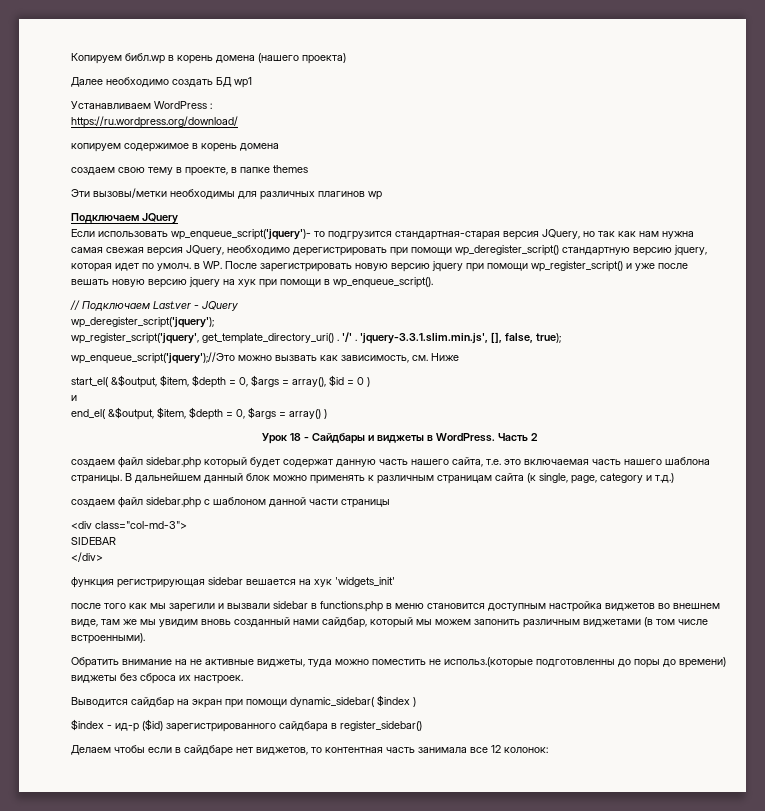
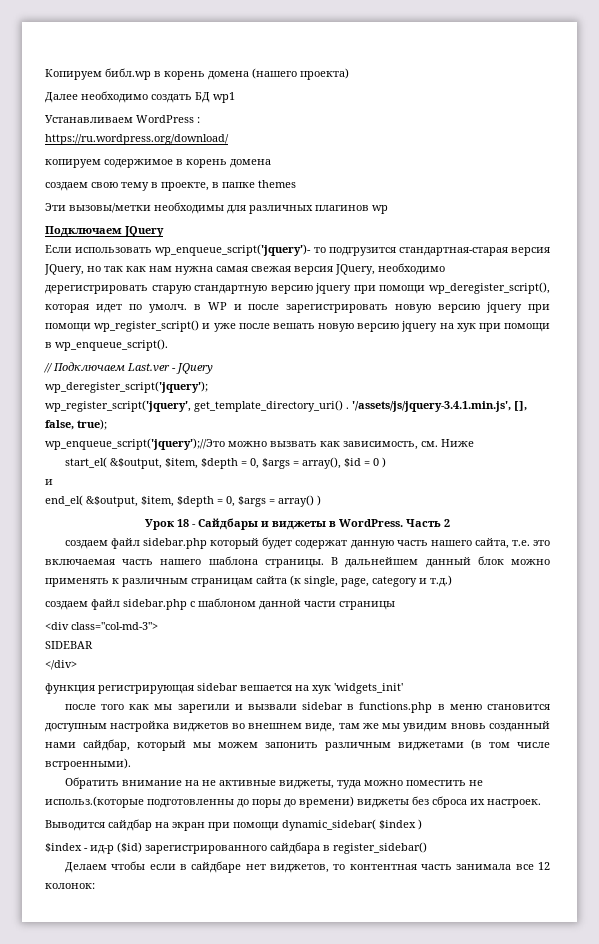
- Если использовать wp_enqueue_script('jquery')- то подгрузится стандартная-старая версия JQuery, но так как нам нужна самая свежая версия JQuery, необходимо дерегистрировать при помощи wp_deregister_script() стандартную версию jquery, которая идет по умолч. в WP. После зарегистрировать новую версию jquery при помощи wp_register_script() и уже после вешать новую версию jquery на хук при помощи в wp_enqueue_script().
+ Если использовать wp_enqueue_script('jquery')- то подгрузится стандартная-старая версия JQuery, но так как нам нужна самая свежая версия JQuery, необходимо дерегистрировать старую стандартную версию jquery при помощи wp_deregister_script(), которая идет по умолч. в WP и после зарегистрировать новую версию jquery при помощи wp_register_script() и уже после вешать новую версию jquery на хук при помощи в wp_enqueue_script().
- '/' . 'jquery-3.3.1.slim.min.js', [], false, true);
+ '/assets/js/jquery-3.4.1.min.js', [], false, true);

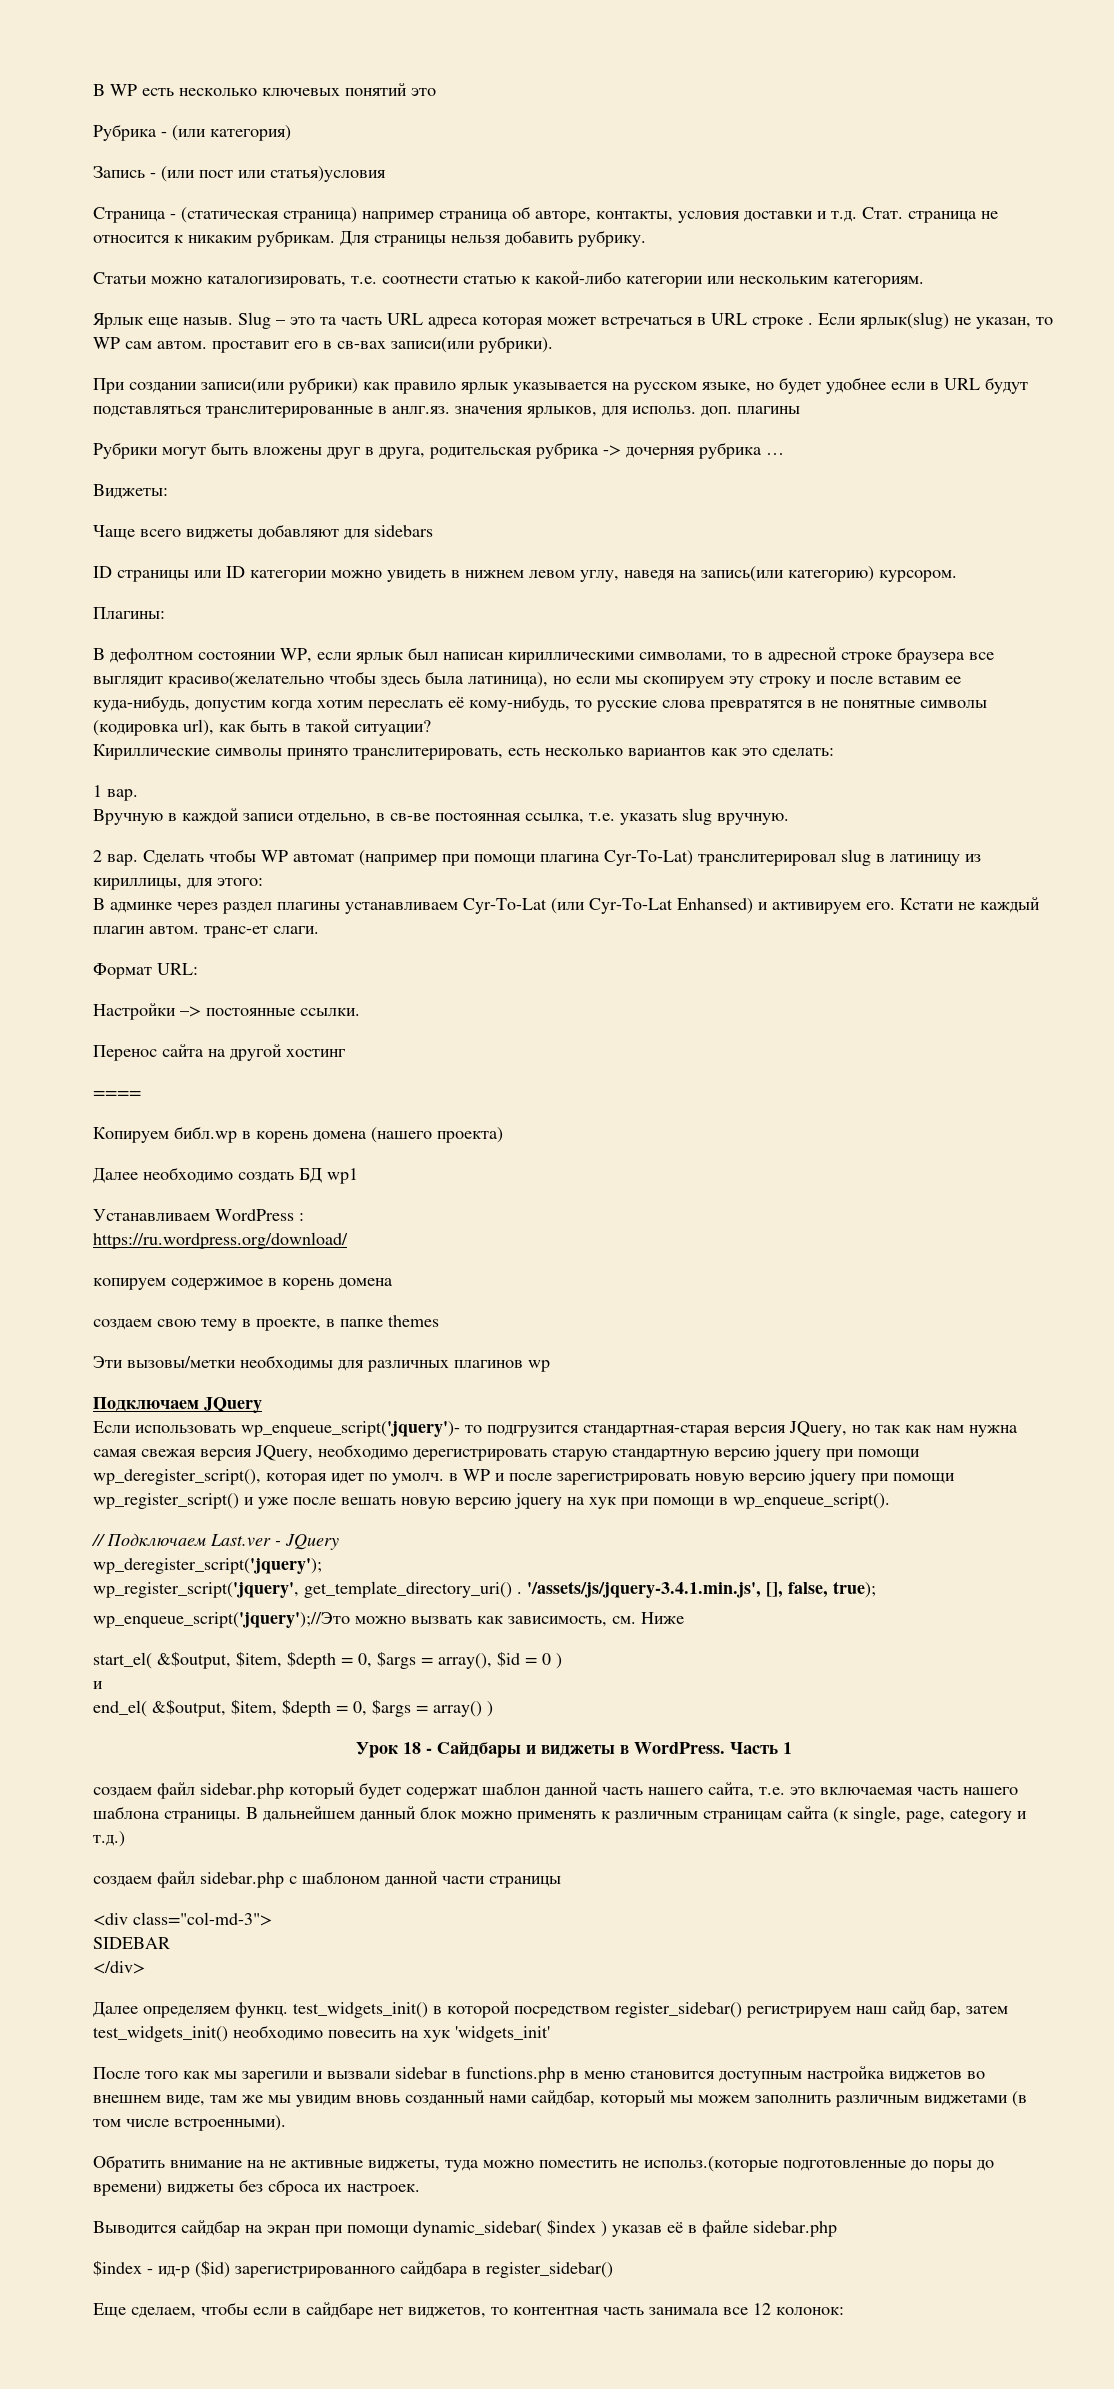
+ В WP есть несколько ключевых понятий это
+ Рубрика - (или категория)
+ Запись - (или пост или статья)условия
+ Страница - (статическая страница) например страница об авторе, контакты, условия доставки и т.д. Стат. страница не относится к никаким рубрикам. Для страницы нельзя добавить рубрику.
+ Статьи можно каталогизировать, т.е. соотнести статью к какой-либо категории или нескольким категориям.
+ Ярлык еще назыв. Slug – это та часть URL адреса которая может встречаться в URL строке . Если ярлык(slug) не указан, то WP сам автом. проставит его в св-вах записи(или рубрики).
+ При создании записи(или рубрики) как правило ярлык указывается на русском языке, но будет удобнее если в URL будут подставляться транслитерированные в анлг.яз. значения ярлыков, для использ. доп. плагины
+ Рубрики могут быть вложены друг в друга, родительская рубрика -> дочерняя рубрика …
+ Виджеты:
+ Чаще всего виджеты добавляют для sidebars
+ ID страницы или ID категории можно увидеть в нижнем левом углу, наведя на запись(или категорию) курсором.
+ Плагины:
+ В дефолтном состоянии WP, если ярлык был написан кириллическими символами, то в адресной строке браузера все выглядит красиво(желательно чтобы здесь была латиница), но если мы скопируем эту строку и после вставим ее куда-нибудь, допустим когда хотим переслать её кому-нибудь, то русские слова превратятся в не понятные символы (кодировка url), как быть в такой ситуации?
+ Кириллические символы принято транслитерировать, есть несколько вариантов как это сделать:
+ 1 вар.
+ Вручную в каждой записи отдельно, в св-ве постоянная ссылка, т.е. указать slug вручную.
+ 2 вар. Сделать чтобы WP автомат (например при помощи плагина Cyr-To-Lat) транслитерировал slug в латиницу из кириллицы, для этого:
+ В админке через раздел плагины устанавливаем Cyr-To-Lat (или Cyr-To-Lat Enhansed) и активируем его. Кстати не каждый плагин автом. транс-ет слаги.
+ Формат URL:
+ Настройки –> постоянные ссылки.
+ Перенос сайта на другой хостинг
+ ====
- Часть 2
+ Часть 1
- создаем файл sidebar.php который будет содержат данную часть нашего сайта, т.е. это включаемая часть нашего шаблона страницы.
+ создаем файл sidebar.php который будет содержат шаблон данной часть нашего сайта, т.е. это включаемая часть нашего шаблона страницы.
- функция регистрирующая sidebar вешается на хук 'widgets_init'
+ Далее определяем функц. test_widgets_init() в которой посредством register_sidebar() регистрируем наш сайд бар, затем test_widgets_init() необходимо повесить на хук 'widgets_init'
- после того как мы зарегили и вызвали sidebar в functions.php в меню становится доступным настройка виджетов во внешнем виде, там же мы увидим вновь созданный нами сайдбар, который мы можем запонить различным виджетами (в том числе встроенными).
+ После того как мы зарегили и вызвали sidebar в functions.php в меню становится доступным настройка виджетов во внешнем виде, там же мы увидим вновь созданный нами сайдбар, который мы можем заполнить различным виджетами (в том числе встроенными).
- Обратить внимание на не активные виджеты, туда можно поместить не использ.(которые подготовленны до поры до времени) виджеты без сброса их настроек.
+ Обратить внимание на не активные виджеты, туда можно поместить не использ.(которые подготовленные до поры до времени) виджеты без сброса их настроек.
- Выводится сайдбар на экран при помощи dynamic_sidebar( $index )
+ Выводится сайдбар на экран при помощи dynamic_sidebar( $index ) указав её в файле sidebar.php
- Делаем чтобы если в сайдбаре нет виджетов, то контентная часть занимала все 12 колонок:
+ Еще сделаем, чтобы если в сайдбаре нет виджетов, то контентная часть занимала все 12 колонок:

